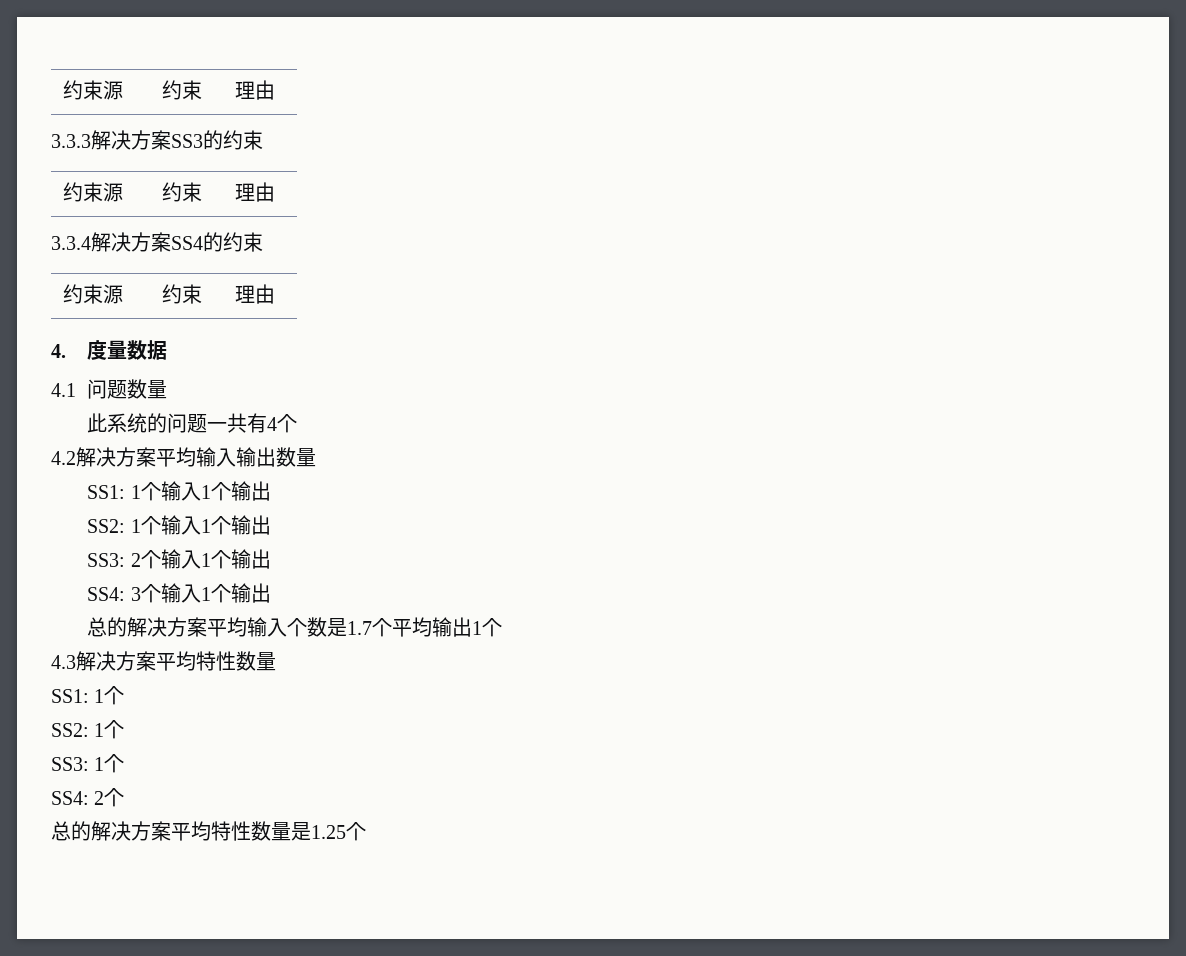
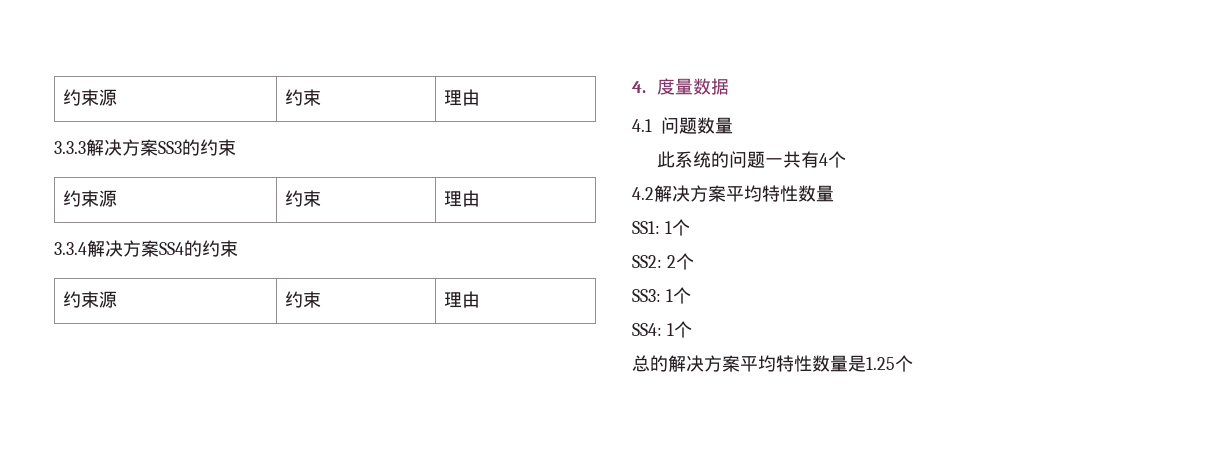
- 4.2解决方案平均输入输出数量
- SS1: 1个输入1个输出
- SS2: 1个输入1个输出
- SS3: 2个输入1个输出
- SS4: 3个输入1个输出
- 总的解决方案平均输入个数是1.7个平均输出1个
- 4.3解决方案平均特性数量
+ 4.2解决方案平均特性数量
  SS1: 1个
- SS2: 1个
+ SS2: 2个
- SS4: 2个
+ SS4: 1个

